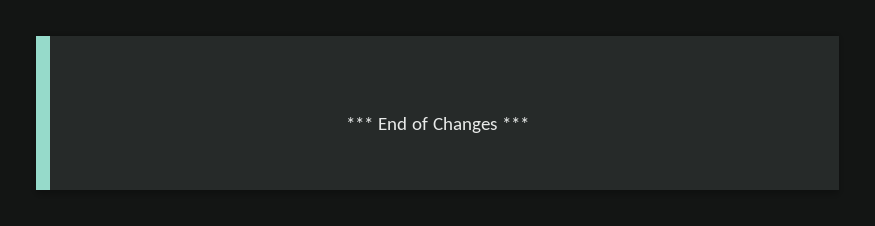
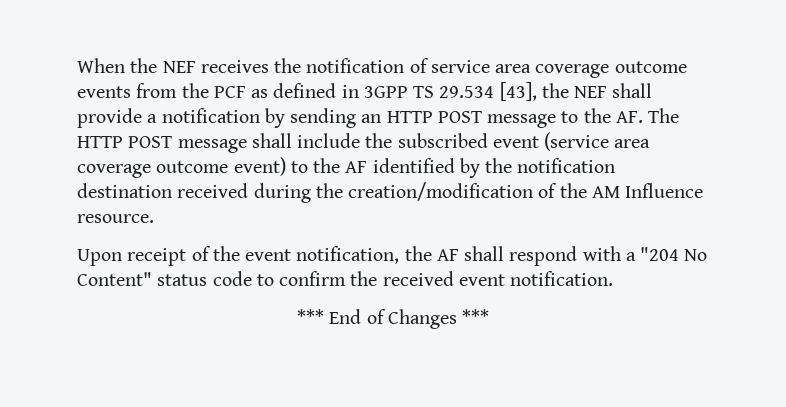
+ When the NEF receives the notification of service area coverage outcome events from the PCF as defined in 3GPP TS 29.534 [43], the NEF shall provide a notification by sending an HTTP POST message to the AF. The HTTP POST message shall include the subscribed event (service area coverage outcome event) to the AF identified by the notification destination received during the creation/modification of the AM Influence resource.
+ Upon receipt of the event notification, the AF shall respond with a "204 No Content" status code to confirm the received event notification.

